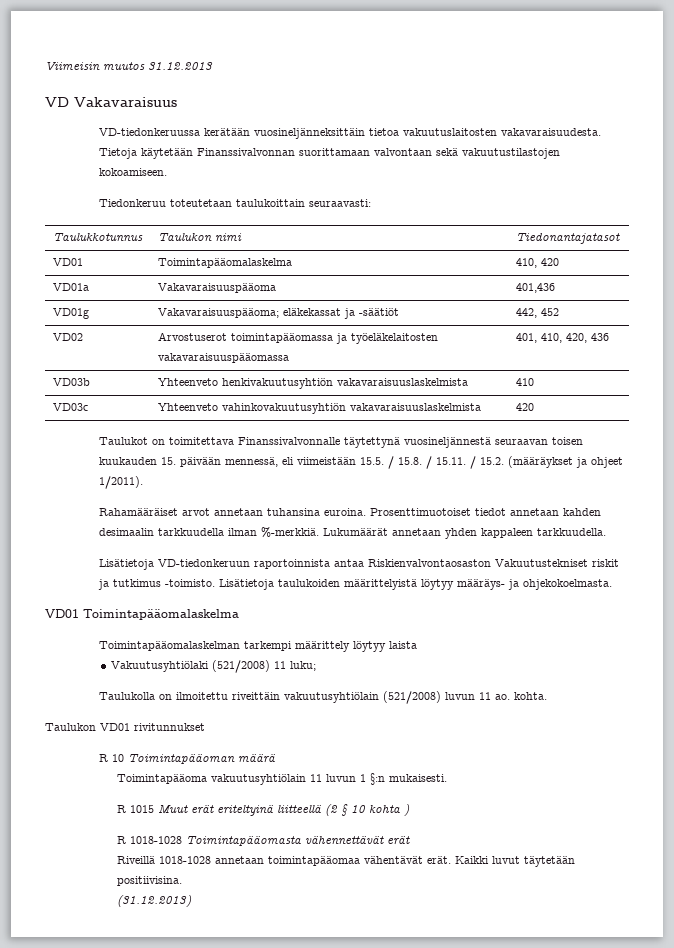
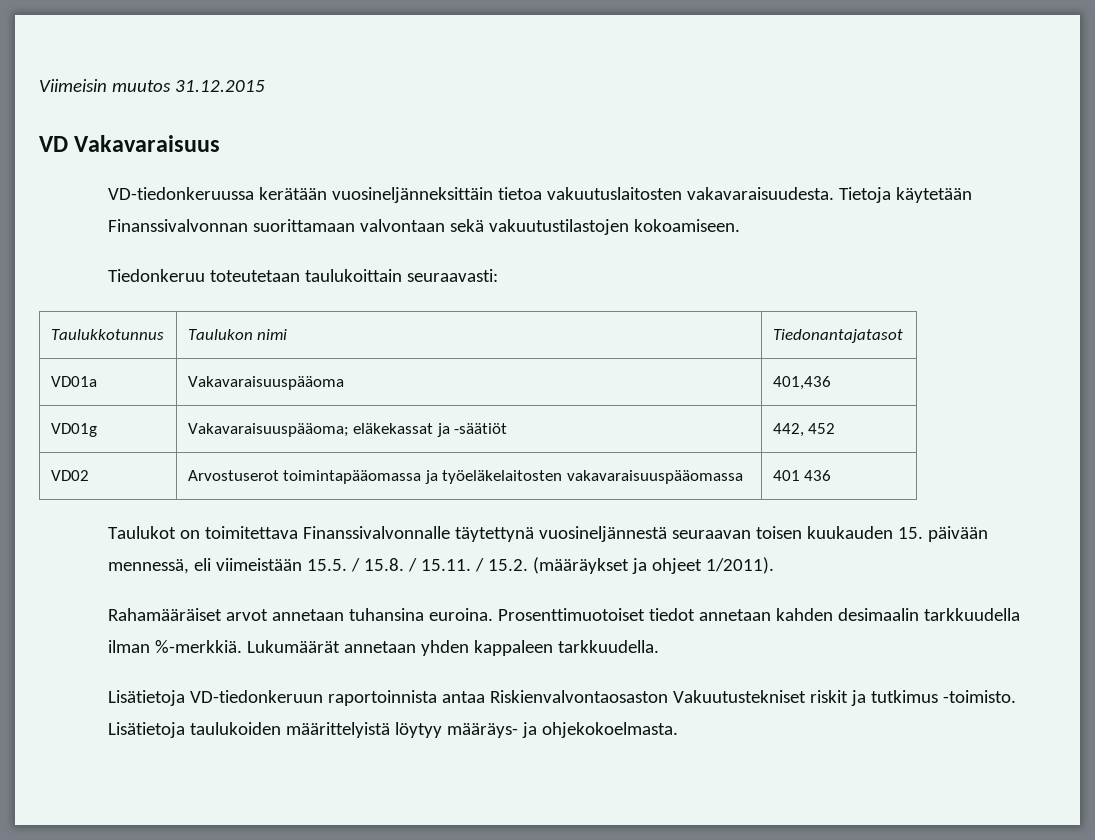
- Viimeisin muutos 31.12.2013
+ Viimeisin muutos 31.12.2015
- VD01 | Toimintapääomalaskelma | 410, 420
- VD02 | Arvostuserot toimintapääomassa ja työeläkelaitosten vakavaraisuuspääomassa | 401, 410, 420, 436
- VD03b | Yhteenveto henkivakuutusyhtiön vakavaraisuuslaskelmista | 410
- VD03c | Yhteenveto vahinkovakuutusyhtiön vakavaraisuuslaskelmista | 420
+ VD02 | Arvostuserot toimintapääomassa ja työeläkelaitosten vakavaraisuuspääomassa | 401 436
- VD01 Toimintapääomalaskelma
- Toimintapääomalaskelman tarkempi määrittely löytyy laista
- Vakuutusyhtiölaki (521/2008) 11 luku;
- Taulukolla on ilmoitettu riveittäin vakuutusyhtiölain (521/2008) luvun 11 ao. kohta.
- Taulukon VD01 rivitunnukset
- R 10 Toimintapääoman määrä
- Toimintapääoma vakuutusyhtiölain 11 luvun 1 §:n mukaisesti.
- R 1015 Muut erät eriteltyinä liitteellä (2 § 10 kohta )
- R 1018-1028 Toimintapääomasta vähennettävät erät
- Riveillä 1018-1028 annetaan toimintapääomaa vähentävät erät. Kaikki luvut täytetään positiivisina.
- (31.12.2013)

